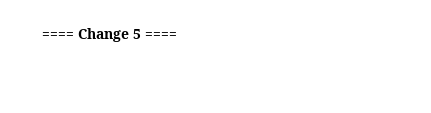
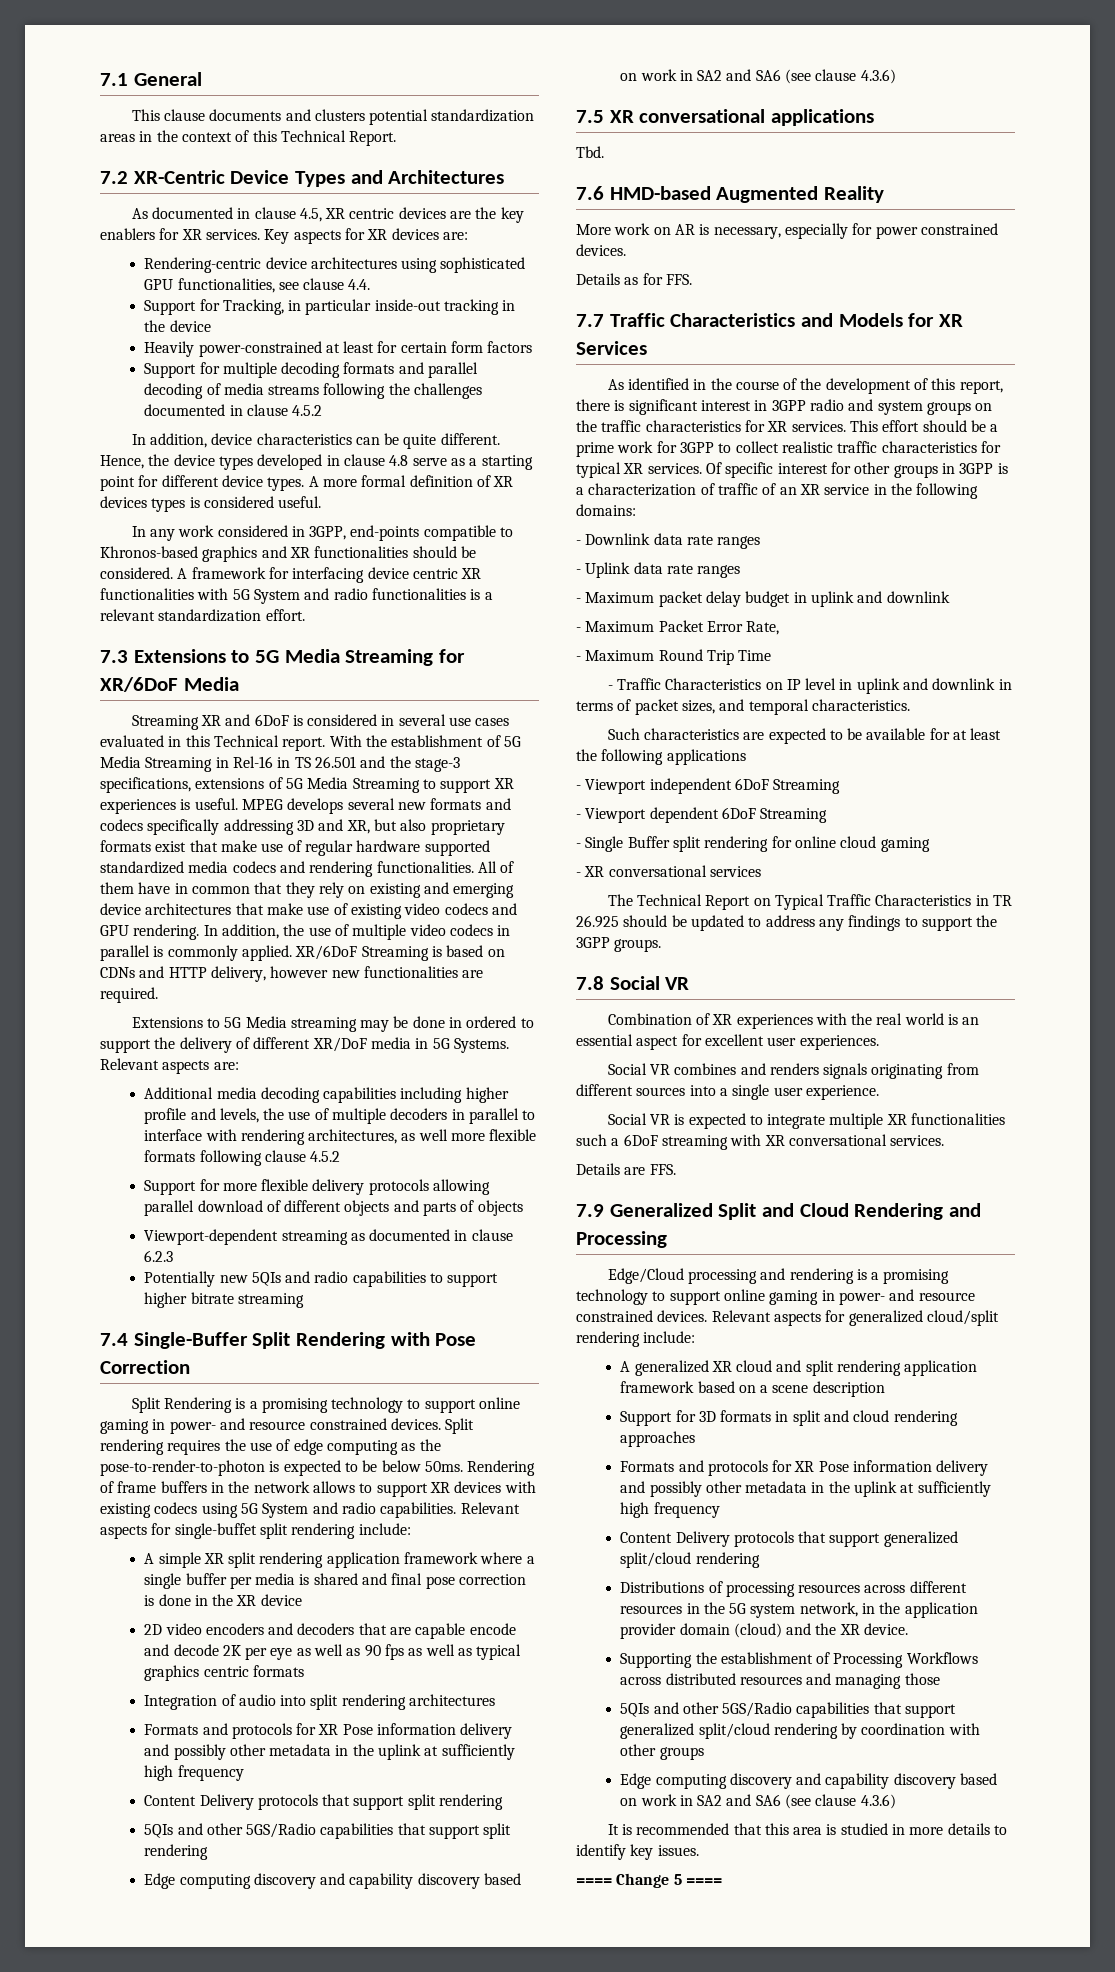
+ 7.1 General
+ This clause documents and clusters potential standardization areas in the context of this Technical Report.
+ 7.2 XR-Centric Device Types and Architectures
+ As documented in clause 4.5, XR centric devices are the key enablers for XR services. Key aspects for XR devices are:
+ Rendering-centric device architectures using sophisticated GPU functionalities, see clause 4.4.
+ Support for Tracking, in particular inside-out tracking in the device
+ Heavily power-constrained at least for certain form factors
+ Support for multiple decoding formats and parallel decoding of media streams following the challenges documented in clause 4.5.2
+ In addition, device characteristics can be quite different. Hence, the device types developed in clause 4.8 serve as a starting point for different device types. A more formal definition of XR devices types is considered useful.
+ In any work considered in 3GPP, end-points compatible to Khronos-based graphics and XR functionalities should be considered. A framework for interfacing device centric XR functionalities with 5G System and radio functionalities is a relevant standardization effort.
+ 7.3 Extensions to 5G Media Streaming for XR/6DoF Media
+ Streaming XR and 6DoF is considered in several use cases evaluated in this Technical report. With the establishment of 5G Media Streaming in Rel-16 in TS 26.501 and the stage-3 specifications, extensions of 5G Media Streaming to support XR experiences is useful. MPEG develops several new formats and codecs specifically addressing 3D and XR, but also proprietary formats exist that make use of regular hardware supported standardized media codecs and rendering functionalities. All of them have in common that they rely on existing and emerging device architectures that make use of existing video codecs and GPU rendering. In addition, the use of multiple video codecs in parallel is commonly applied. XR/6DoF Streaming is based on CDNs and HTTP delivery, however new functionalities are required.
+ Extensions to 5G Media streaming may be done in ordered to support the delivery of different XR/DoF media in 5G Systems. Relevant aspects are:
+ Additional media decoding capabilities including higher profile and levels, the use of multiple decoders in parallel to interface with rendering architectures, as well more flexible formats following clause 4.5.2
+ Support for more flexible delivery protocols allowing parallel download of different objects and parts of objects
+ Viewport-dependent streaming as documented in clause 6.2.3
+ Potentially new 5QIs and radio capabilities to support higher bitrate streaming
+ 7.4 Single-Buffer Split Rendering with Pose Correction
+ Split Rendering is a promising technology to support online gaming in power- and resource constrained devices. Split rendering requires the use of edge computing as the pose-to-render-to-photon is expected to be below 50ms. Rendering of frame buffers in the network allows to support XR devices with existing codecs using 5G System and radio capabilities. Relevant aspects for single-buffet split rendering include:
+ A simple XR split rendering application framework where a single buffer per media is shared and final pose correction is done in the XR device
+ 2D video encoders and decoders that are capable encode and decode 2K per eye as well as 90 fps as well as typical graphics centric formats
+ Integration of audio into split rendering architectures
+ Formats and protocols for XR Pose information delivery and possibly other metadata in the uplink at sufficiently high frequency
+ Content Delivery protocols that support split rendering
+ 5QIs and other 5GS/Radio capabilities that support split rendering
+ Edge computing discovery and capability discovery based on work in SA2 and SA6 (see clause 4.3.6)
+ 7.5 XR conversational applications
+ Tbd.
+ 7.6 HMD-based Augmented Reality
+ More work on AR is necessary, especially for power constrained devices.
+ Details as for FFS.
+ 7.7 Traffic Characteristics and Models for XR Services
+ As identified in the course of the development of this report, there is significant interest in 3GPP radio and system groups on the traffic characteristics for XR services. This effort should be a prime work for 3GPP to collect realistic traffic characteristics for typical XR services. Of specific interest for other groups in 3GPP is a characterization of traffic of an XR service in the following domains:
+ - Downlink data rate ranges
+ - Uplink data rate ranges
+ - Maximum packet delay budget in uplink and downlink
+ - Maximum Packet Error Rate,
+ - Maximum Round Trip Time
+ - Traffic Characteristics on IP level in uplink and downlink in terms of packet sizes, and temporal characteristics.
+ Such characteristics are expected to be available for at least the following applications
+ - Viewport independent 6DoF Streaming
+ - Viewport dependent 6DoF Streaming
+ - Single Buffer split rendering for online cloud gaming
+ - XR conversational services
+ The Technical Report on Typical Traffic Characteristics in TR 26.925 should be updated to address any findings to support the 3GPP groups.
+ 7.8 Social VR
+ Combination of XR experiences with the real world is an essential aspect for excellent user experiences.
+ Social VR combines and renders signals originating from different sources into a single user experience.
+ Social VR is expected to integrate multiple XR functionalities such a 6DoF streaming with XR conversational services.
+ Details are FFS.
+ 7.9 Generalized Split and Cloud Rendering and Processing
+ Edge/Cloud processing and rendering is a promising technology to support online gaming in power- and resource constrained devices. Relevant aspects for generalized cloud/split rendering include:
+ A generalized XR cloud and split rendering application framework based on a scene description
+ Support for 3D formats in split and cloud rendering approaches
+ Formats and protocols for XR Pose information delivery and possibly other metadata in the uplink at sufficiently high frequency
+ Content Delivery protocols that support generalized split/cloud rendering
+ Distributions of processing resources across different resources in the 5G system network, in the application provider domain (cloud) and the XR device.
+ Supporting the establishment of Processing Workflows across distributed resources and managing those
+ 5QIs and other 5GS/Radio capabilities that support generalized split/cloud rendering by coordination with other groups
+ Edge computing discovery and capability discovery based on work in SA2 and SA6 (see clause 4.3.6)
+ It is recommended that this area is studied in more details to identify key issues.

